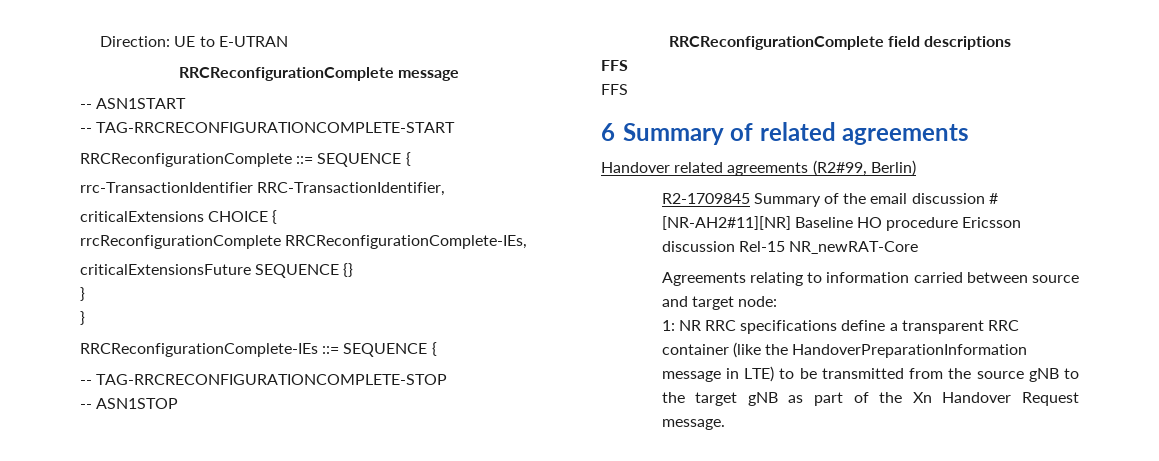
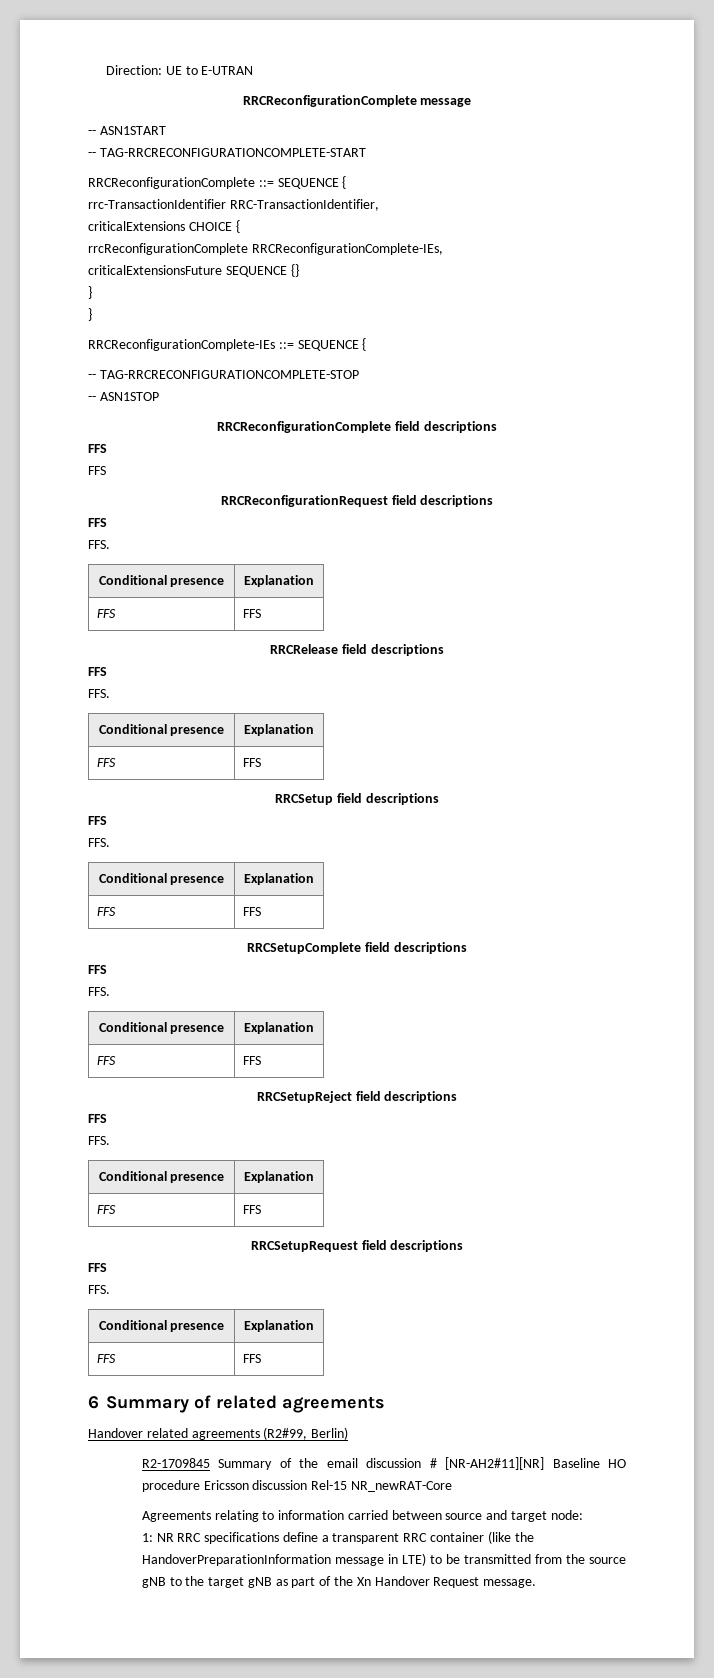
+ RRCReconfigurationRequest field descriptions
+ FFS
+ FFS.
+ Conditional presence | Explanation
+ FFS | FFS
+ RRCRelease field descriptions
+ FFS
+ FFS.
+ Conditional presence | Explanation
+ FFS | FFS
+ RRCSetup field descriptions
+ FFS
+ FFS.
+ Conditional presence | Explanation
+ FFS | FFS
+ RRCSetupComplete field descriptions
+ FFS
+ FFS.
+ Conditional presence | Explanation
+ FFS | FFS
+ RRCSetupReject field descriptions
+ FFS
+ FFS.
+ Conditional presence | Explanation
+ FFS | FFS
+ RRCSetupRequest field descriptions
+ FFS
+ FFS.
+ Conditional presence | Explanation
+ FFS | FFS

